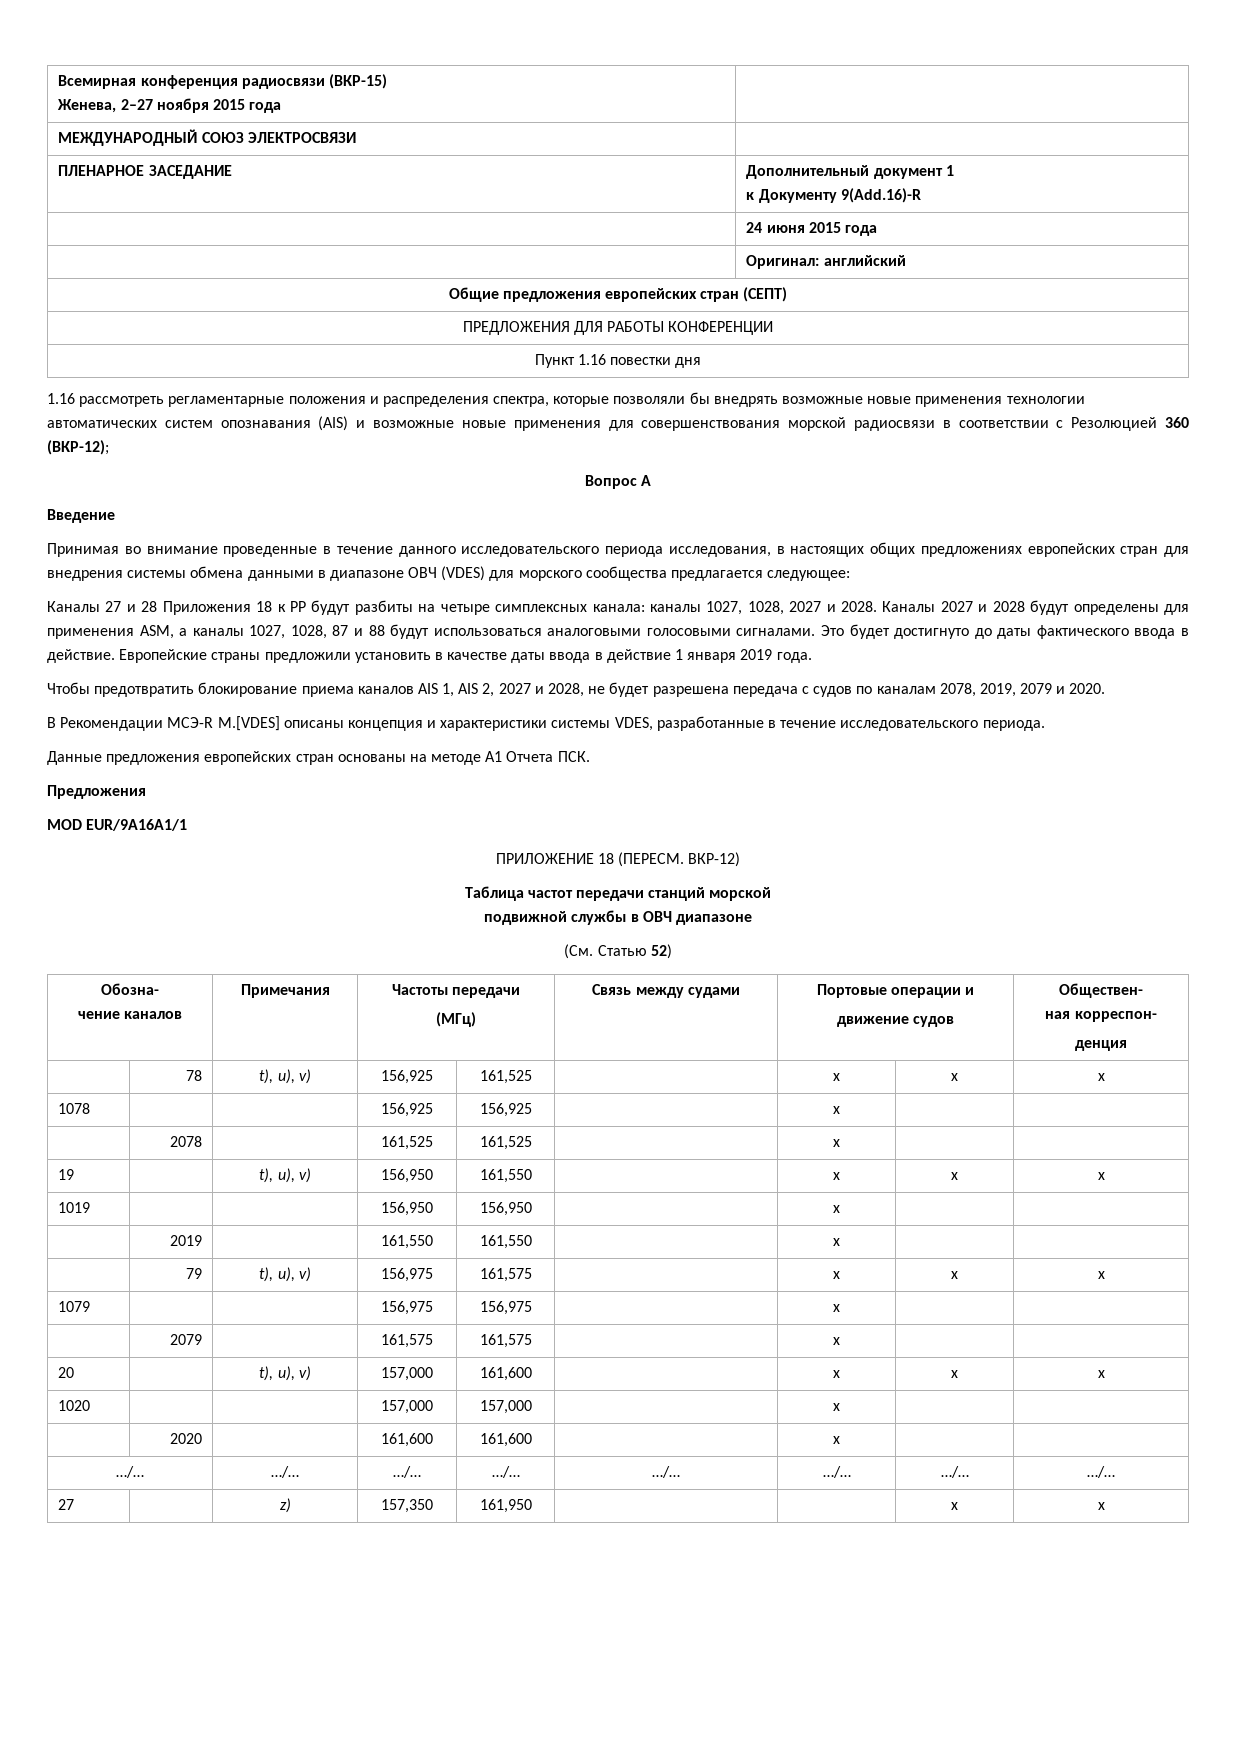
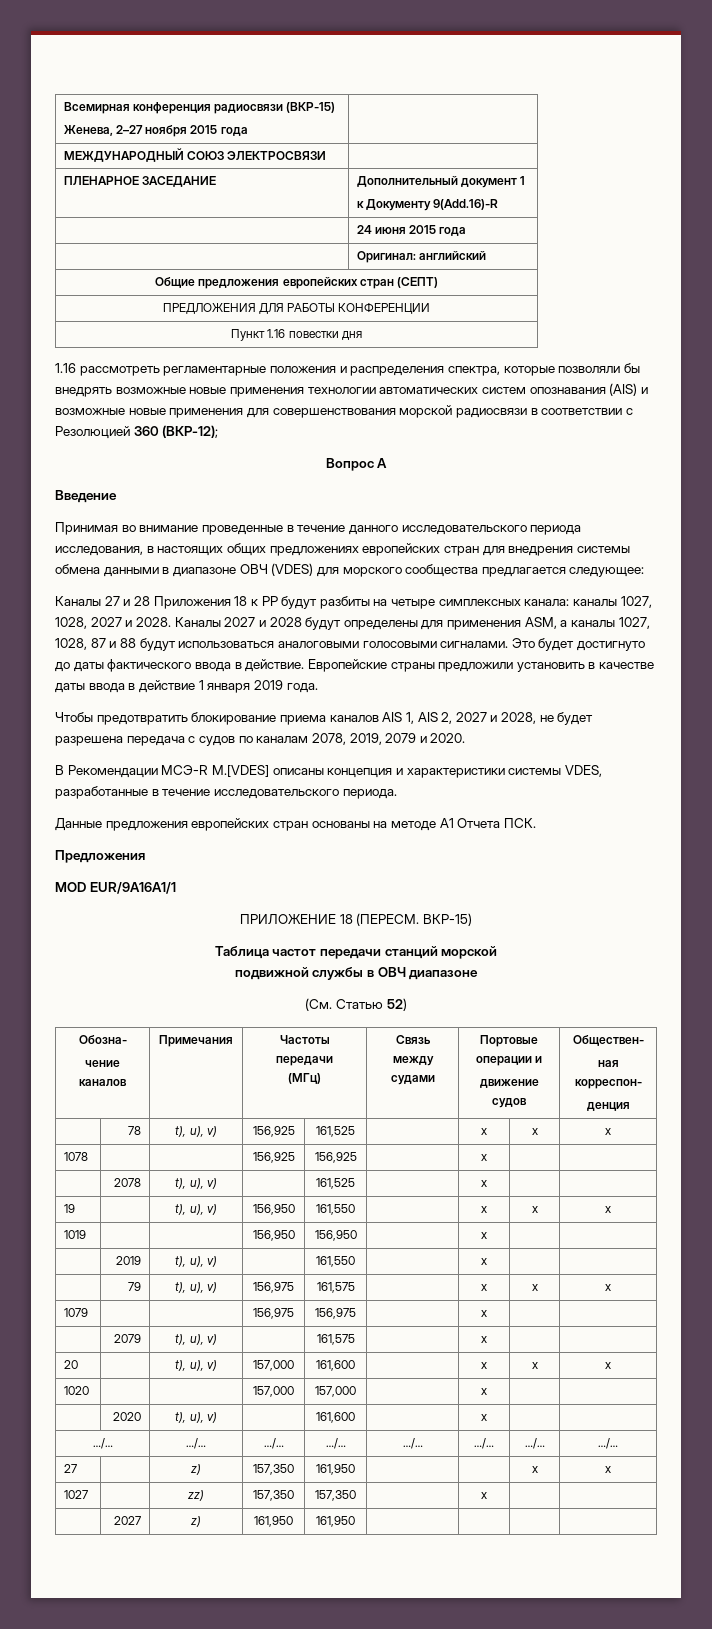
- ВКР-12)
+ ВКР-15)
- | 2078 | | 161,525 | 161,525 | | x | |
+ | 2078 | t), u), v) | | 161,525 | | x | |
- | 2019 | | 161,550 | 161,550 | | x | |
+ | 2019 | t), u), v) | | 161,550 | | x | |
- | 2079 | | 161,575 | 161,575 | | x | |
+ | 2079 | t), u), v) | | 161,575 | | x | |
- | 2020 | | 161,600 | 161,600 | | x | |
+ | 2020 | t), u), v) | | 161,600 | | x | |
+ 1027 | | zz) | 157,350 | 157,350 | | x | |
+ | 2027 | z) | 161,950 | 161,950 | | | |

